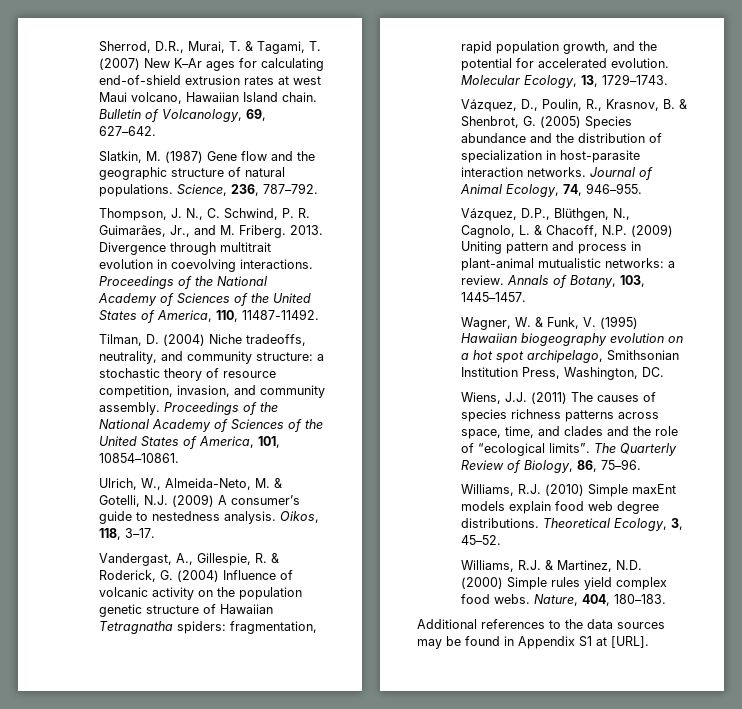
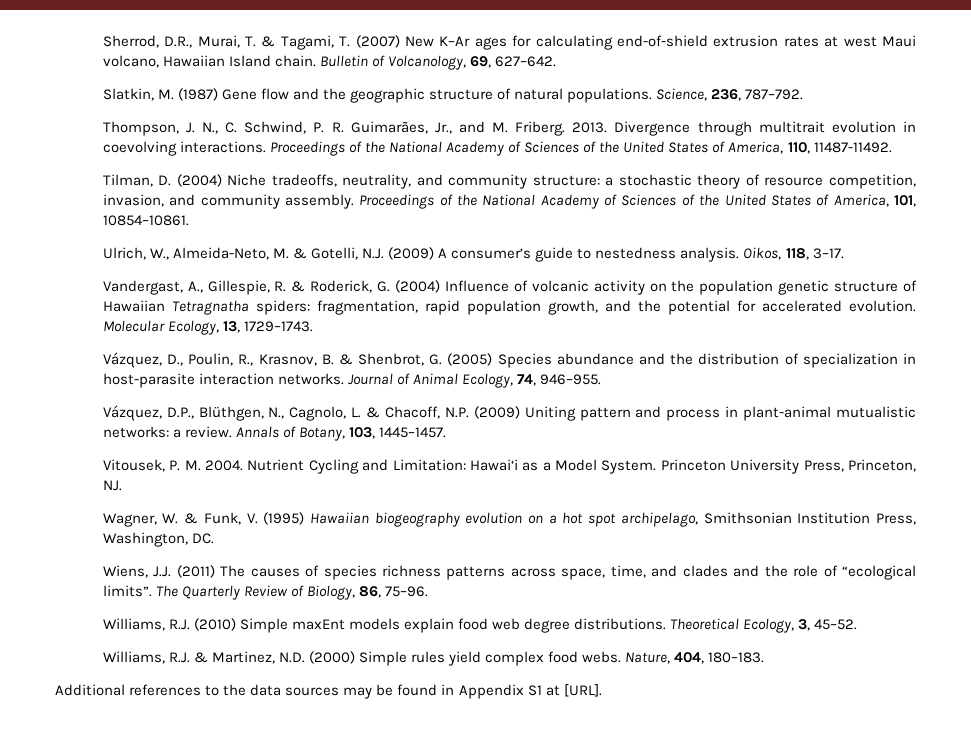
+ Vitousek, P. M. 2004. Nutrient Cycling and Limitation: Hawai‘i as a Model System. Princeton University Press, Princeton, NJ.

